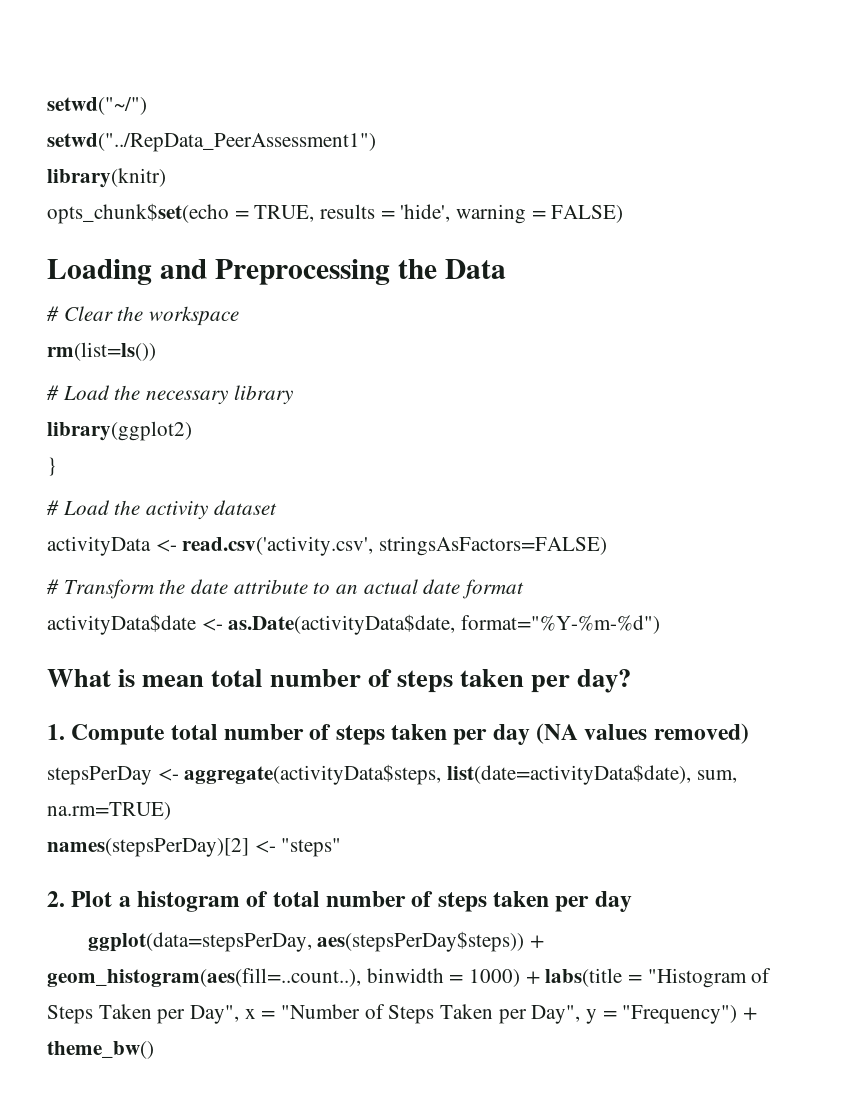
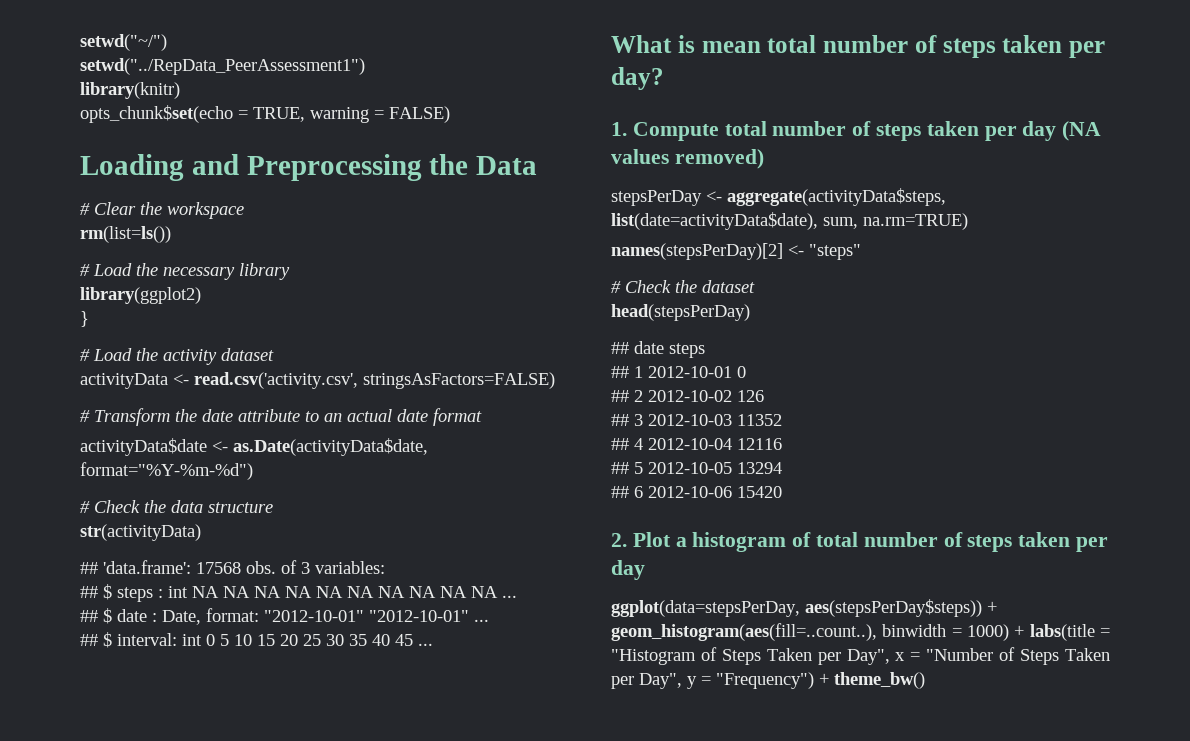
- opts_chunk$set(echo = TRUE, results = 'hide', warning = FALSE)
+ opts_chunk$set(echo = TRUE, warning = FALSE)
+ # Check the data structure
+ str(activityData)
+ ## 'data.frame': 17568 obs. of 3 variables:
+ ## $ steps : int NA NA NA NA NA NA NA NA NA NA ...
+ ## $ date : Date, format: "2012-10-01" "2012-10-01" ...
+ ## $ interval: int 0 5 10 15 20 25 30 35 40 45 ...
+ # Check the dataset
+ head(stepsPerDay)
+ ## date steps
+ ## 1 2012-10-01 0
+ ## 2 2012-10-02 126
+ ## 3 2012-10-03 11352
+ ## 4 2012-10-04 12116
+ ## 5 2012-10-05 13294
+ ## 6 2012-10-06 15420

